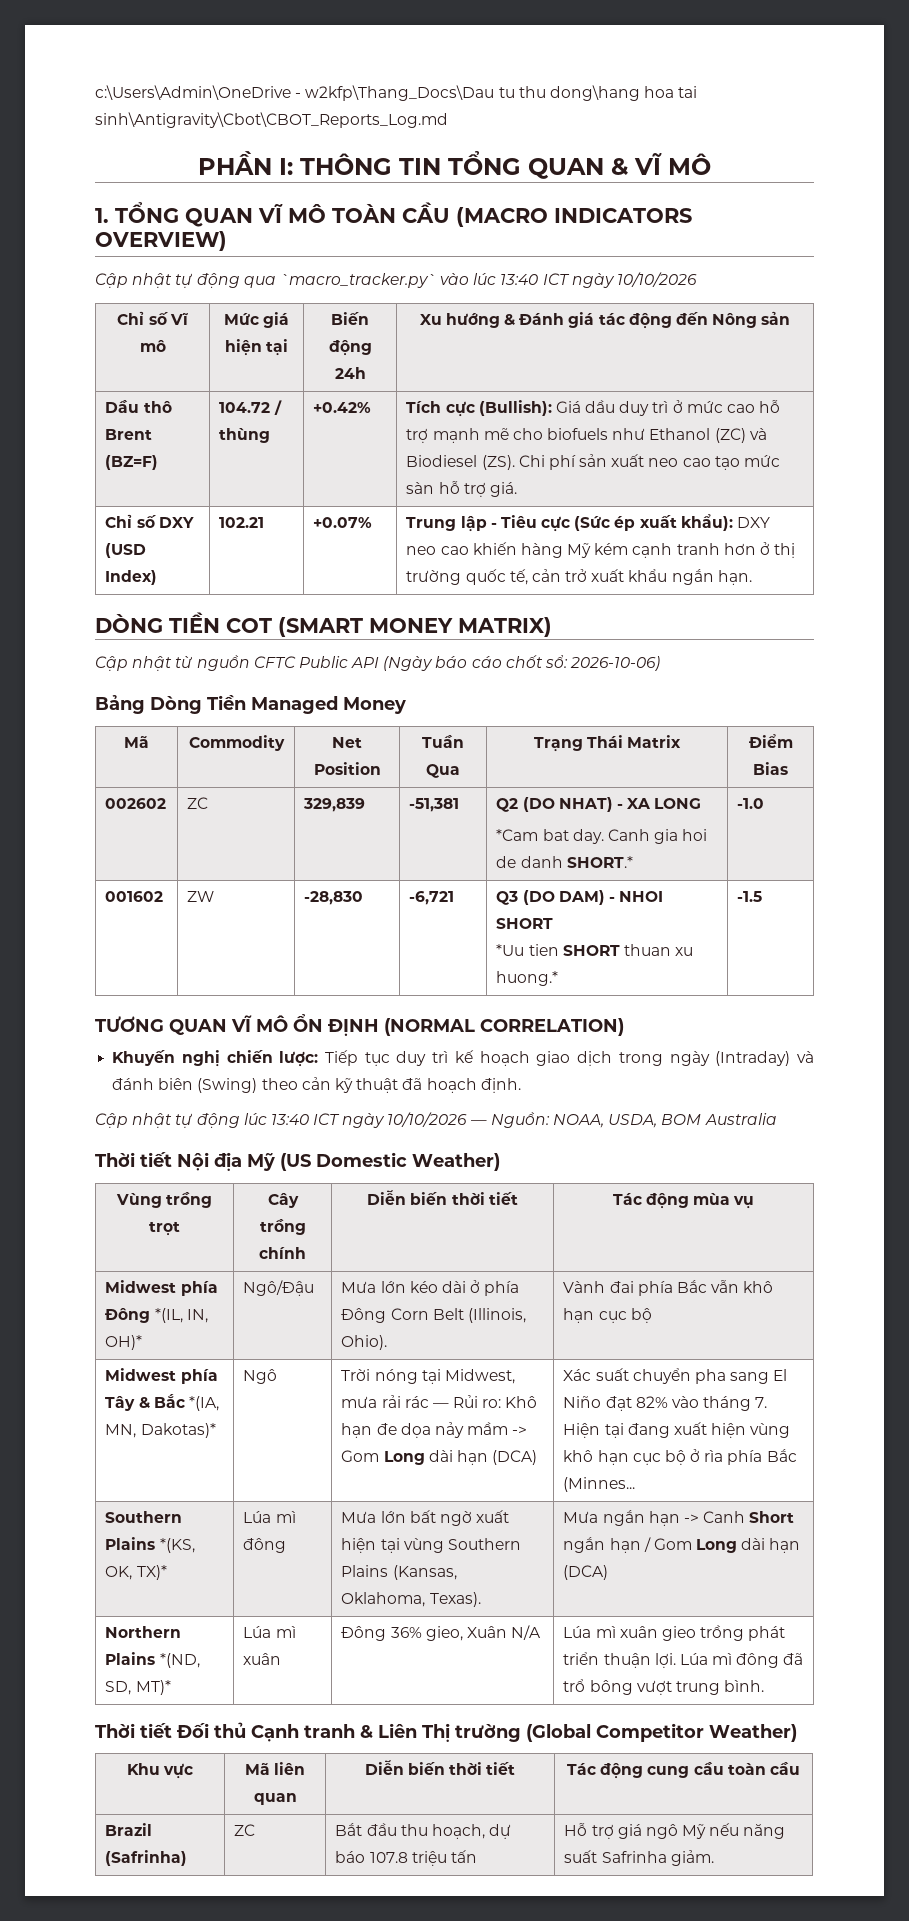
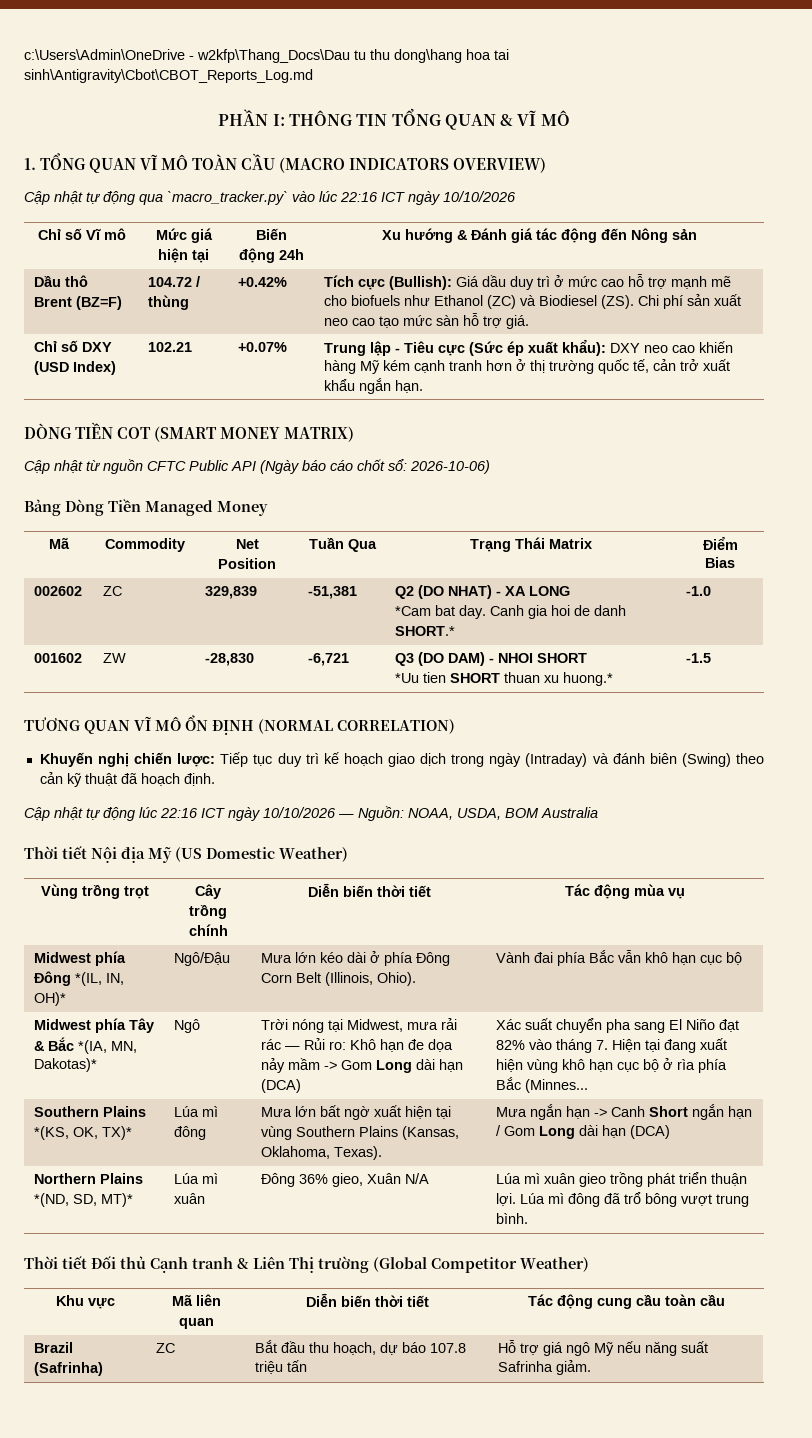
- Cập nhật tự động qua `macro_tracker.py` vào lúc 13:40 ICT ngày 10/10/2026
+ Cập nhật tự động qua `macro_tracker.py` vào lúc 22:16 ICT ngày 10/10/2026
- Cập nhật tự động lúc 13:40 ICT ngày 10/10/2026 — Nguồn: NOAA, USDA, BOM Australia
+ Cập nhật tự động lúc 22:16 ICT ngày 10/10/2026 — Nguồn: NOAA, USDA, BOM Australia

